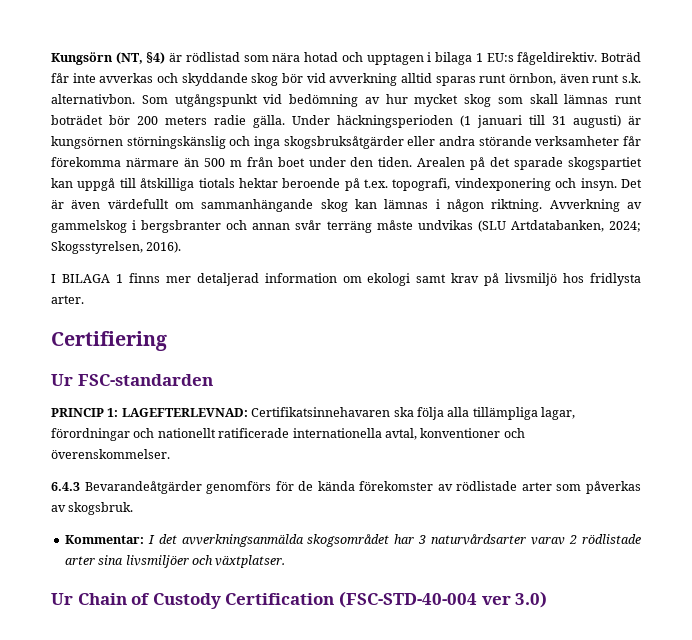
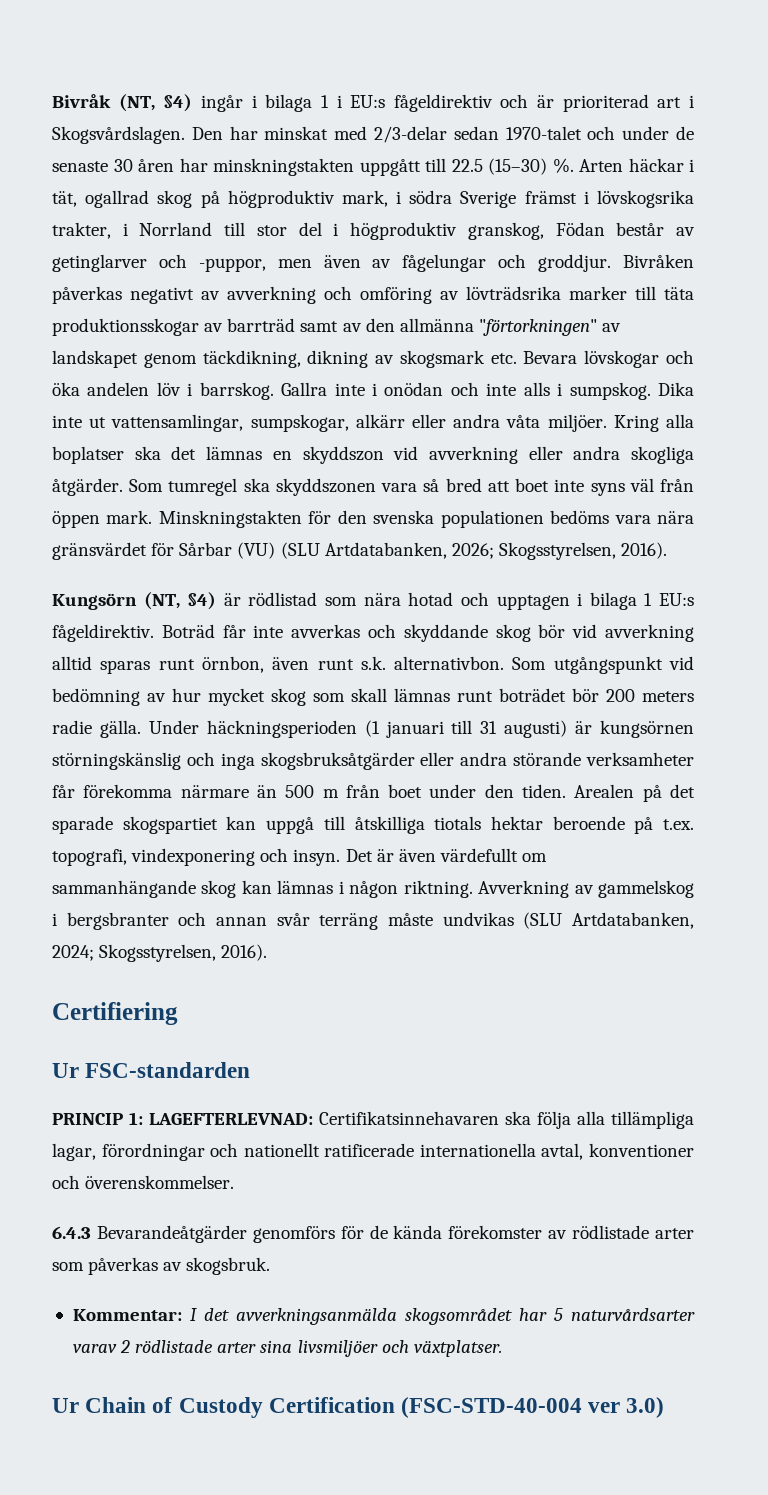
+ Bivråk (NT, §4) ingår i bilaga 1 i EU:s fågeldirektiv och är prioriterad art i Skogsvårdslagen. Den har minskat med 2/3-delar sedan 1970-talet och under de senaste 30 åren har minskningstakten uppgått till 22.5 (15–30) %. Arten häckar i tät, ogallrad skog på högproduktiv mark, i södra Sverige främst i lövskogsrika trakter, i Norrland till stor del i högproduktiv granskog, Födan består av getinglarver och -puppor, men även av fågelungar och groddjur. Bivråken påverkas negativt av avverkning och omföring av lövträdsrika marker till täta produktionsskogar av barrträd samt av den allmänna "förtorkningen" av landskapet genom täckdikning, dikning av skogsmark etc. Bevara lövskogar och öka andelen löv i barrskog. Gallra inte i onödan och inte alls i sumpskog. Dika inte ut vattensamlingar, sumpskogar, alkärr eller andra våta miljöer. Kring alla boplatser ska det lämnas en skyddszon vid avverkning eller andra skogliga åtgärder. Som tumregel ska skyddszonen vara så bred att boet inte syns väl från öppen mark. Minskningstakten för den svenska populationen bedöms vara nära gränsvärdet för Sårbar (VU) (SLU Artdatabanken, 2026; Skogsstyrelsen, 2016).
- I BILAGA 1 finns mer detaljerad information om ekologi samt krav på livsmiljö hos fridlysta arter.
- Kommentar: I det avverkningsanmälda skogsområdet har 3 naturvårdsarter varav 2 rödlistade arter sina livsmiljöer och växtplatser.
+ Kommentar: I det avverkningsanmälda skogsområdet har 5 naturvårdsarter varav 2 rödlistade arter sina livsmiljöer och växtplatser.

